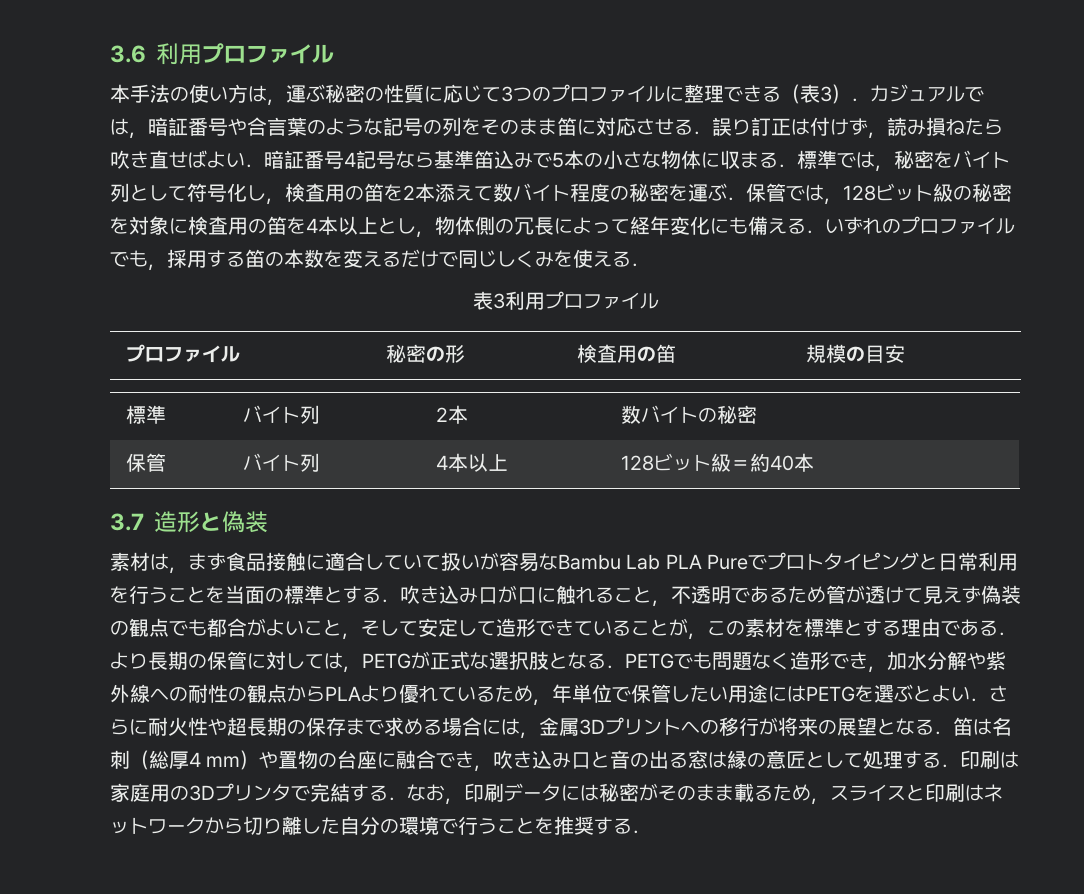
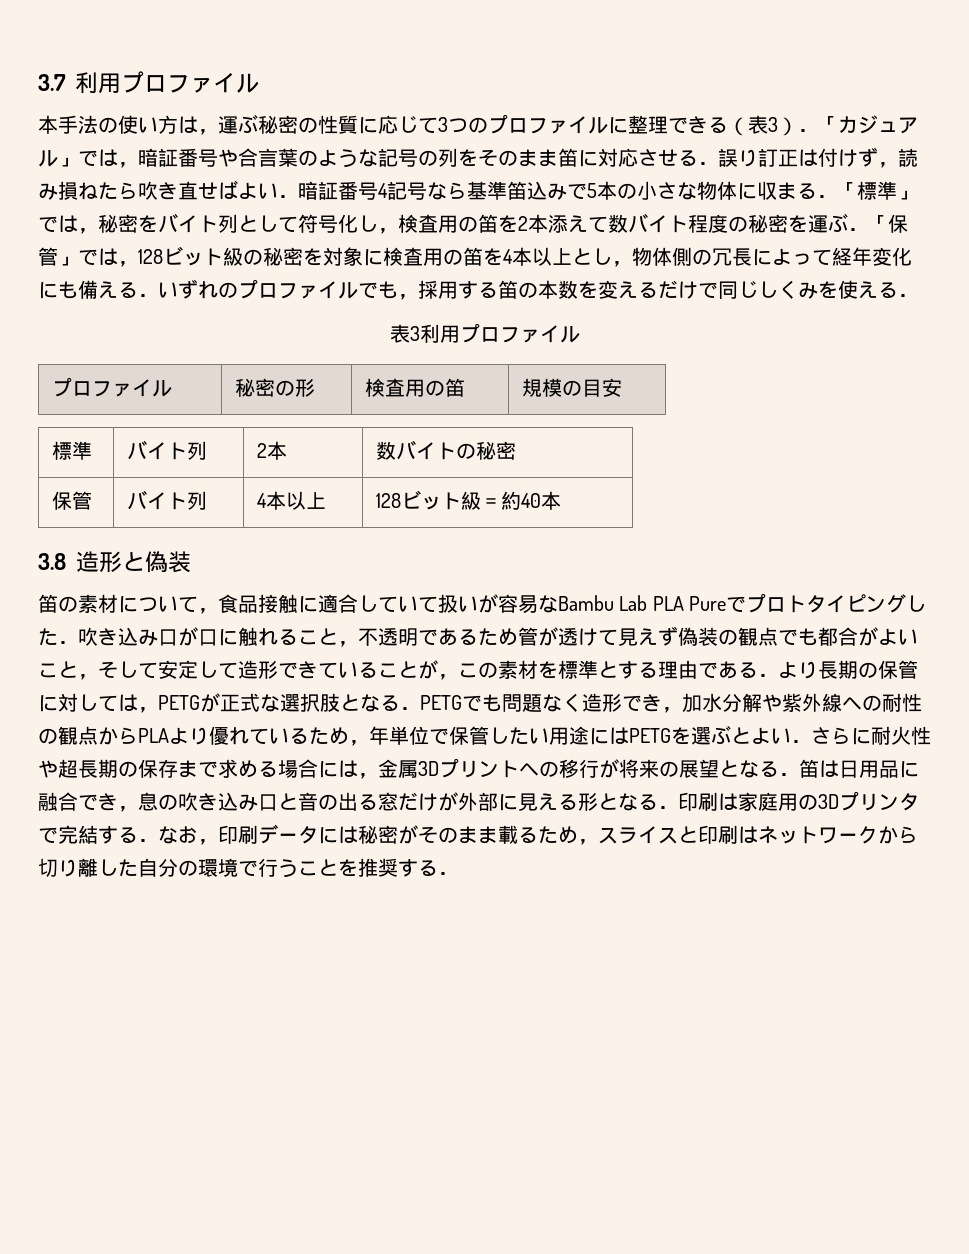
- 3.6利用プロファイル
+ 3.7利用プロファイル
- 本手法の使い方は，運ぶ秘密の性質に応じて3つのプロファイルに整理できる（表3）．カジュアルでは，暗証番号や合言葉のような記号の列をそのまま笛に対応させる．誤り訂正は付けず，読み損ねたら吹き直せばよい．暗証番号4記号なら基準笛込みで5本の小さな物体に収まる．標準では，秘密をバイト列として符号化し，検査用の笛を2本添えて数バイト程度の秘密を運ぶ．保管では，128ビット級の秘密を対象に検査用の笛を4本以上とし，物体側の冗長によって経年変化にも備える．いずれのプロファイルでも，採用する笛の本数を変えるだけで同じしくみを使える．
+ 本手法の使い方は，運ぶ秘密の性質に応じて3つのプロファイルに整理できる（表3）．「カジュアル」では，暗証番号や合言葉のような記号の列をそのまま笛に対応させる．誤り訂正は付けず，読み損ねたら吹き直せばよい．暗証番号4記号なら基準笛込みで5本の小さな物体に収まる．「標準」では，秘密をバイト列として符号化し，検査用の笛を2本添えて数バイト程度の秘密を運ぶ．「保管」では，128ビット級の秘密を対象に検査用の笛を4本以上とし，物体側の冗長によって経年変化にも備える．いずれのプロファイルでも，採用する笛の本数を変えるだけで同じしくみを使える．
- 3.7造形と偽装
+ 3.8造形と偽装
- 素材は，まず食品接触に適合していて扱いが容易なBambu Lab PLA Pureでプロトタイピングと日常利用を行うことを当面の標準とする．吹き込み口が口に触れること，不透明であるため管が透けて見えず偽装の観点でも都合がよいこと，そして安定して造形できていることが，この素材を標準とする理由である．より長期の保管に対しては，PETGが正式な選択肢となる．PETGでも問題なく造形でき，加水分解や紫外線への耐性の観点からPLAより優れているため，年単位で保管したい用途にはPETGを選ぶとよい．さらに耐火性や超長期の保存まで求める場合には，金属3Dプリントへの移行が将来の展望となる．笛は名刺（総厚4 mm）や置物の台座に融合でき，吹き込み口と音の出る窓は縁の意匠として処理する．印刷は家庭用の3Dプリンタで完結する．なお，印刷データには秘密がそのまま載るため，スライスと印刷はネットワークから切り離した自分の環境で行うことを推奨する．
+ 笛の素材について，食品接触に適合していて扱いが容易なBambu Lab PLA Pureでプロトタイピングした．吹き込み口が口に触れること，不透明であるため管が透けて見えず偽装の観点でも都合がよいこと，そして安定して造形できていることが，この素材を標準とする理由である．より長期の保管に対しては，PETGが正式な選択肢となる．PETGでも問題なく造形でき，加水分解や紫外線への耐性の観点からPLAより優れているため，年単位で保管したい用途にはPETGを選ぶとよい．さらに耐火性や超長期の保存まで求める場合には，金属3Dプリントへの移行が将来の展望となる．笛は日用品に融合でき，息の吹き込み口と音の出る窓だけが外部に見える形となる．印刷は家庭用の3Dプリンタで完結する．なお，印刷データには秘密がそのまま載るため，スライスと印刷はネットワークから切り離した自分の環境で行うことを推奨する．

